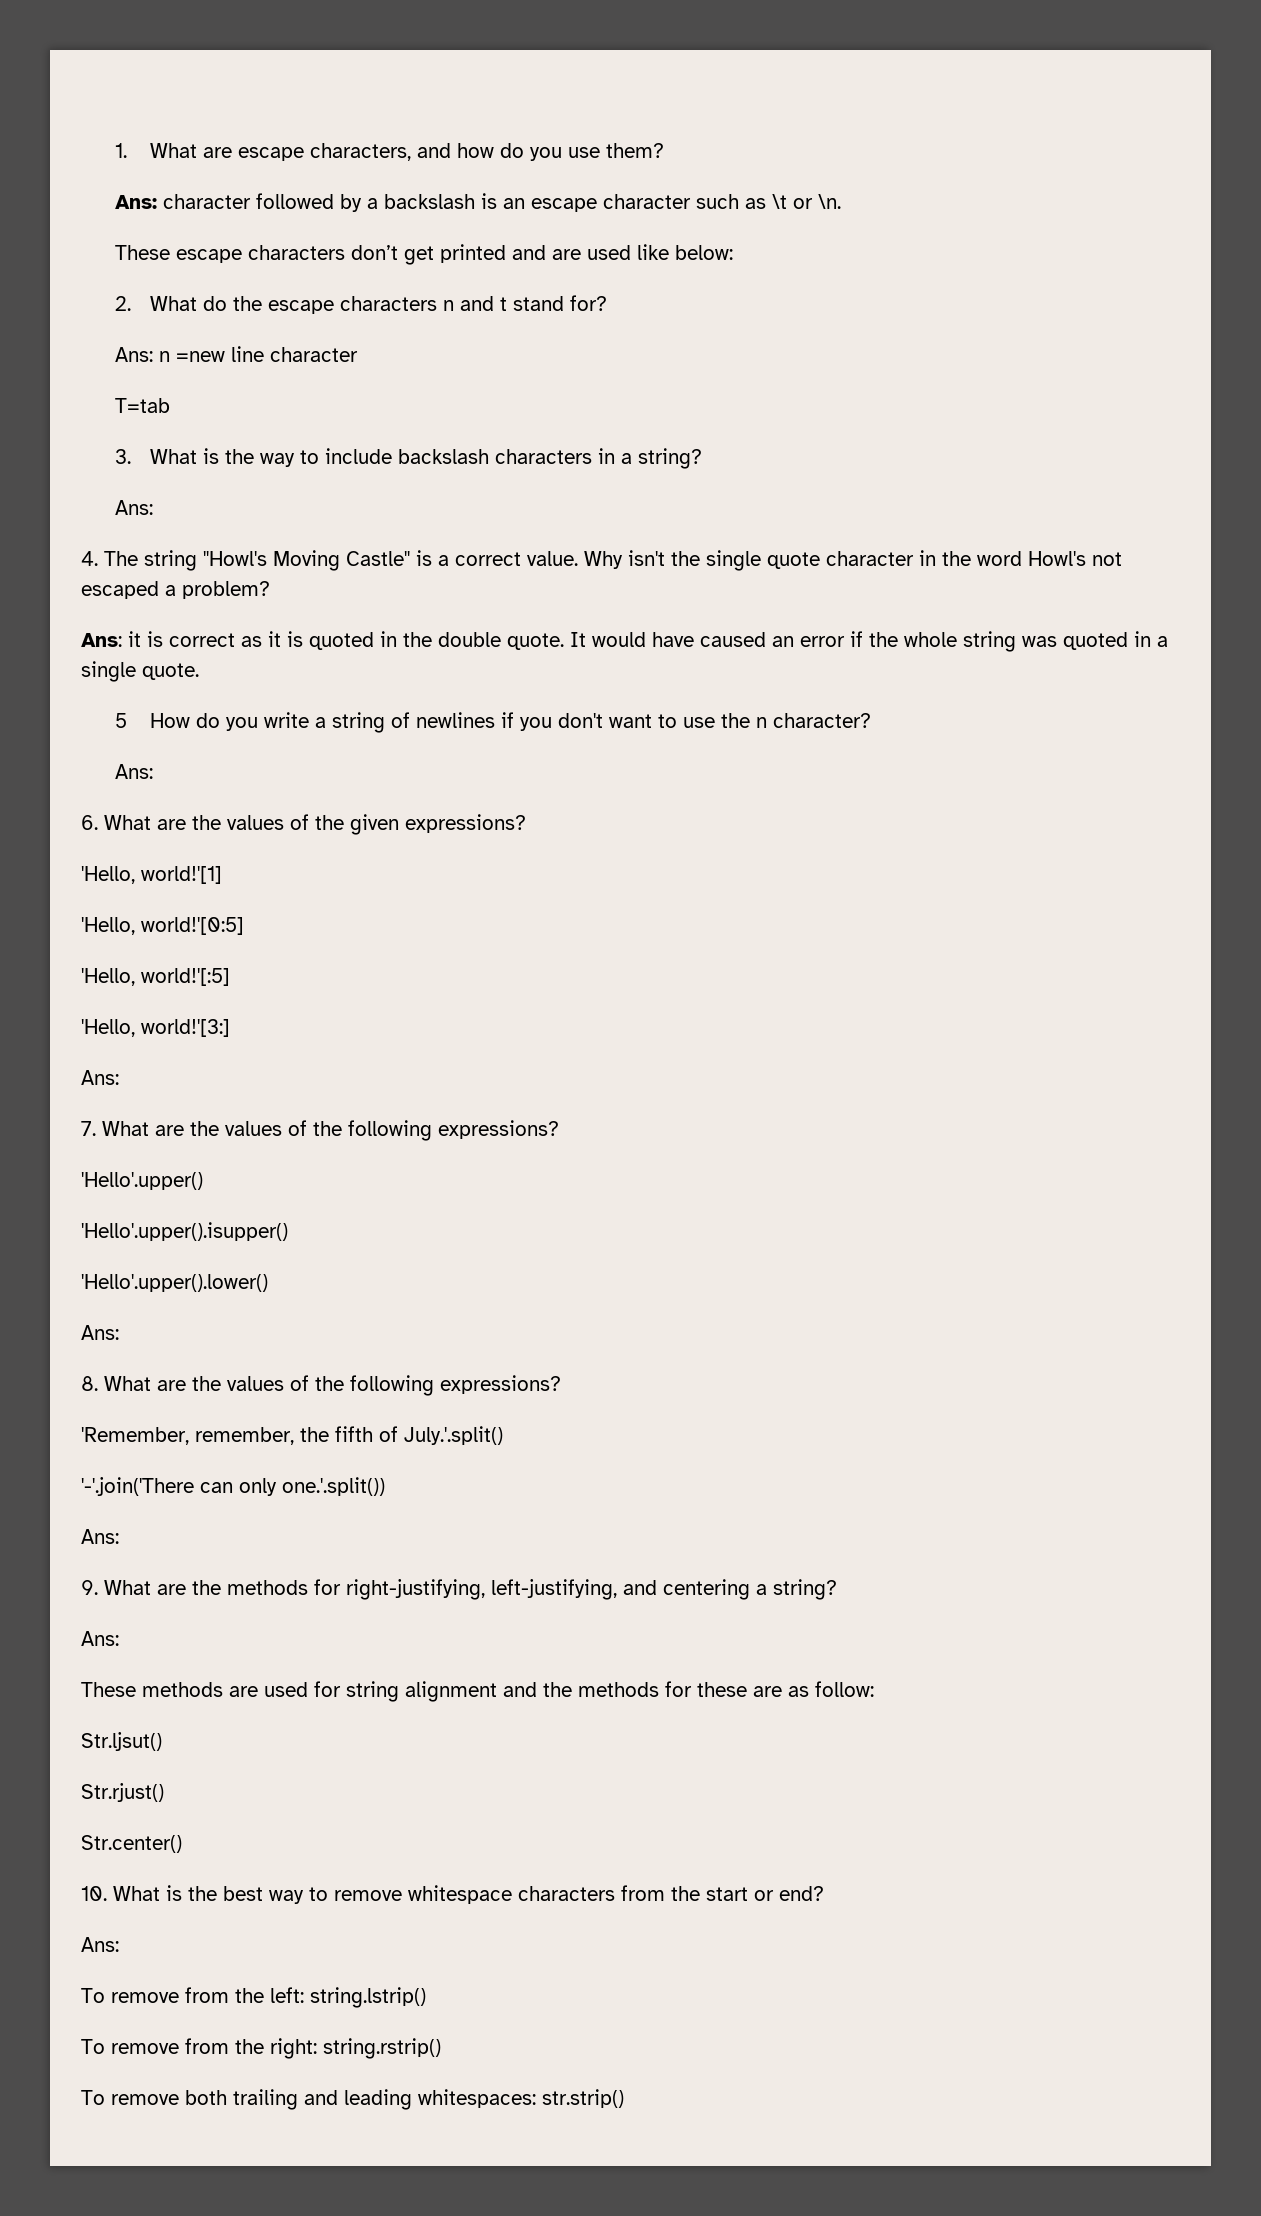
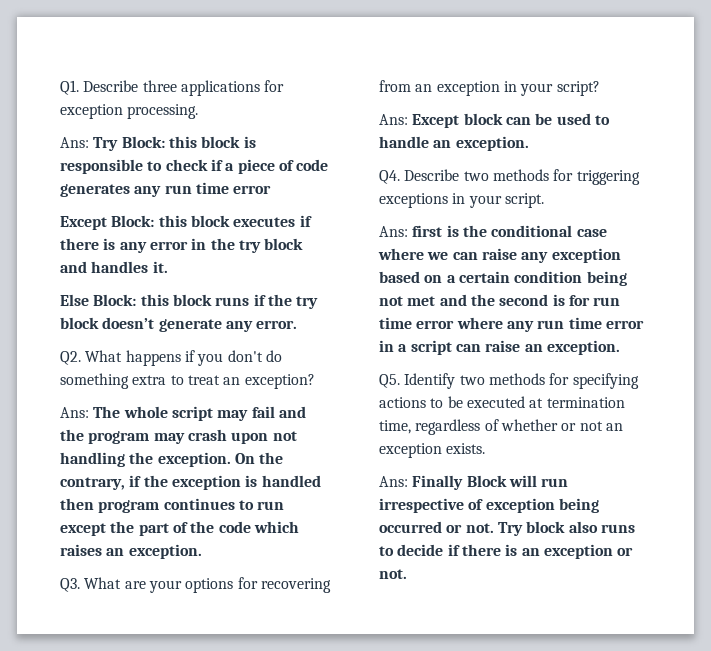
- 1. What are escape characters, and how do you use them?
- Ans: character followed by a backslash is an escape character such as \t or \n.
- These escape characters don’t get printed and are used like below:
- 2. What do the escape characters n and t stand for?
- Ans: n =new line character
- T=tab
- 3. What is the way to include backslash characters in a string?
- Ans:
- 4. The string "Howl's Moving Castle" is a correct value. Why isn't the single quote character in the word Howl's not escaped a problem?
- Ans: it is correct as it is quoted in the double quote. It would have caused an error if the whole string was quoted in a single quote.
- 5 How do you write a string of newlines if you don't want to use the n character?
- Ans:
- 6. What are the values of the given expressions?
- 'Hello, world!'[1]
- 'Hello, world!'[0:5]
- 'Hello, world!'[:5]
- 'Hello, world!'[3:]
- Ans:
- 7. What are the values of the following expressions?
- 'Hello'.upper()
- 'Hello'.upper().isupper()
- 'Hello'.upper().lower()
- Ans:
- 8. What are the values of the following expressions?
- 'Remember, remember, the fifth of July.'.split()
- '-'.join('There can only one.'.split())
- Ans:
- 9. What are the methods for right-justifying, left-justifying, and centering a string?
- Ans:
- These methods are used for string alignment and the methods for these are as follow:
- Str.ljsut()
- Str.rjust()
- Str.center()
- 10. What is the best way to remove whitespace characters from the start or end?
- Ans:
- To remove from the left: string.lstrip()
- To remove from the right: string.rstrip()
- To remove both trailing and leading whitespaces: str.strip()
+ Q1. Describe three applications for exception processing.
+ Ans: Try Block: this block is responsible to check if a piece of code generates any run time error
+ Except Block: this block executes if there is any error in the try block and handles it.
+ Else Block: this block runs if the try block doesn’t generate any error.
+ Q2. What happens if you don't do something extra to treat an exception?
+ Ans: The whole script may fail and the program may crash upon not handling the exception. On the contrary, if the exception is handled then program continues to run except the part of the code which raises an exception.
+ Q3. What are your options for recovering from an exception in your script?
+ Ans: Except block can be used to handle an exception.
+ Q4. Describe two methods for triggering exceptions in your script.
+ Ans: first is the conditional case where we can raise any exception based on a certain condition being not met and the second is for run time error where any run time error in a script can raise an exception.
+ Q5. Identify two methods for specifying actions to be executed at termination time, regardless of whether or not an exception exists.
+ Ans: Finally Block will run irrespective of exception being occurred or not. Try block also runs to decide if there is an exception or not.

